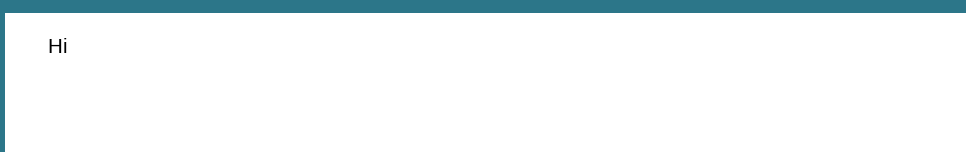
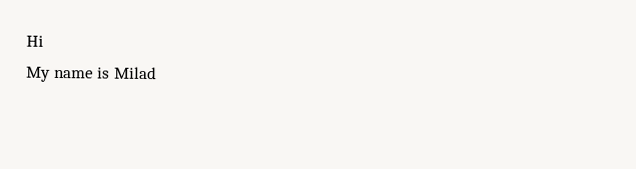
+ My name is Milad

